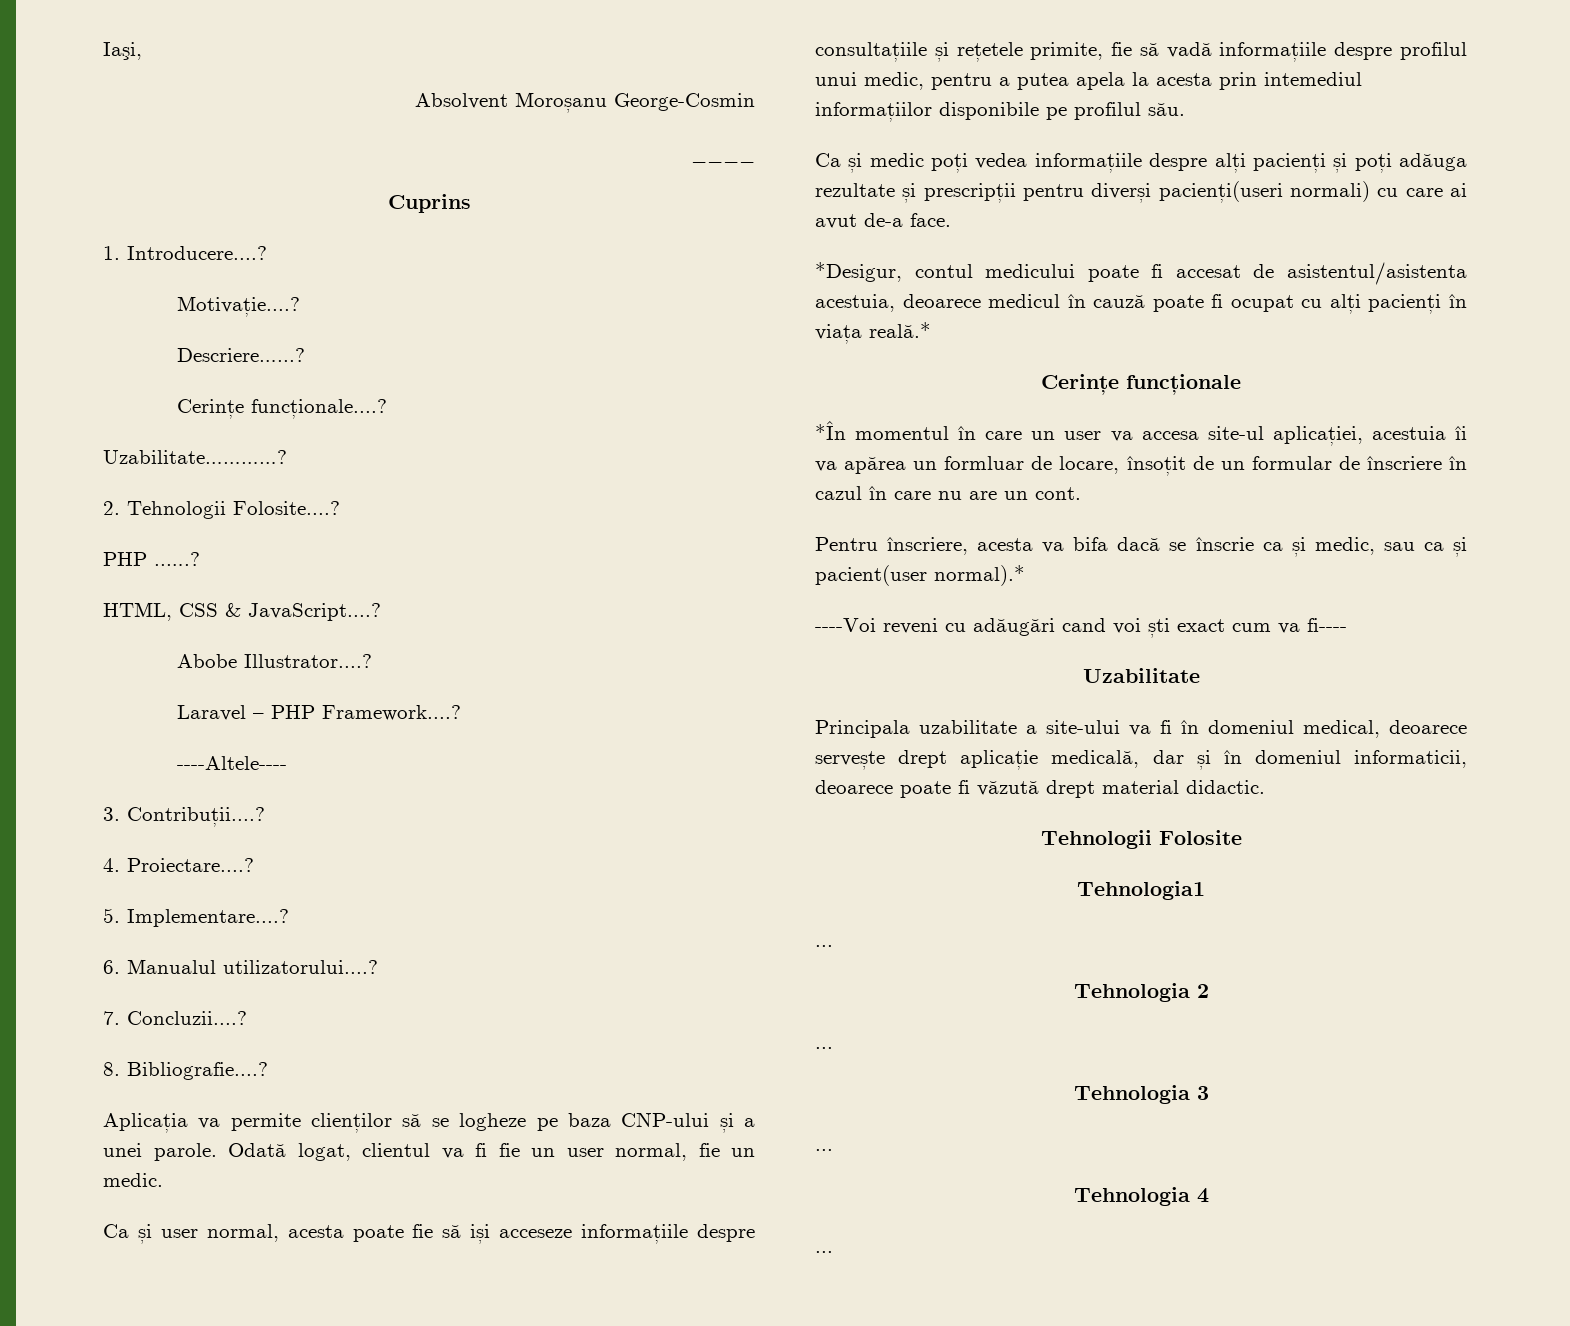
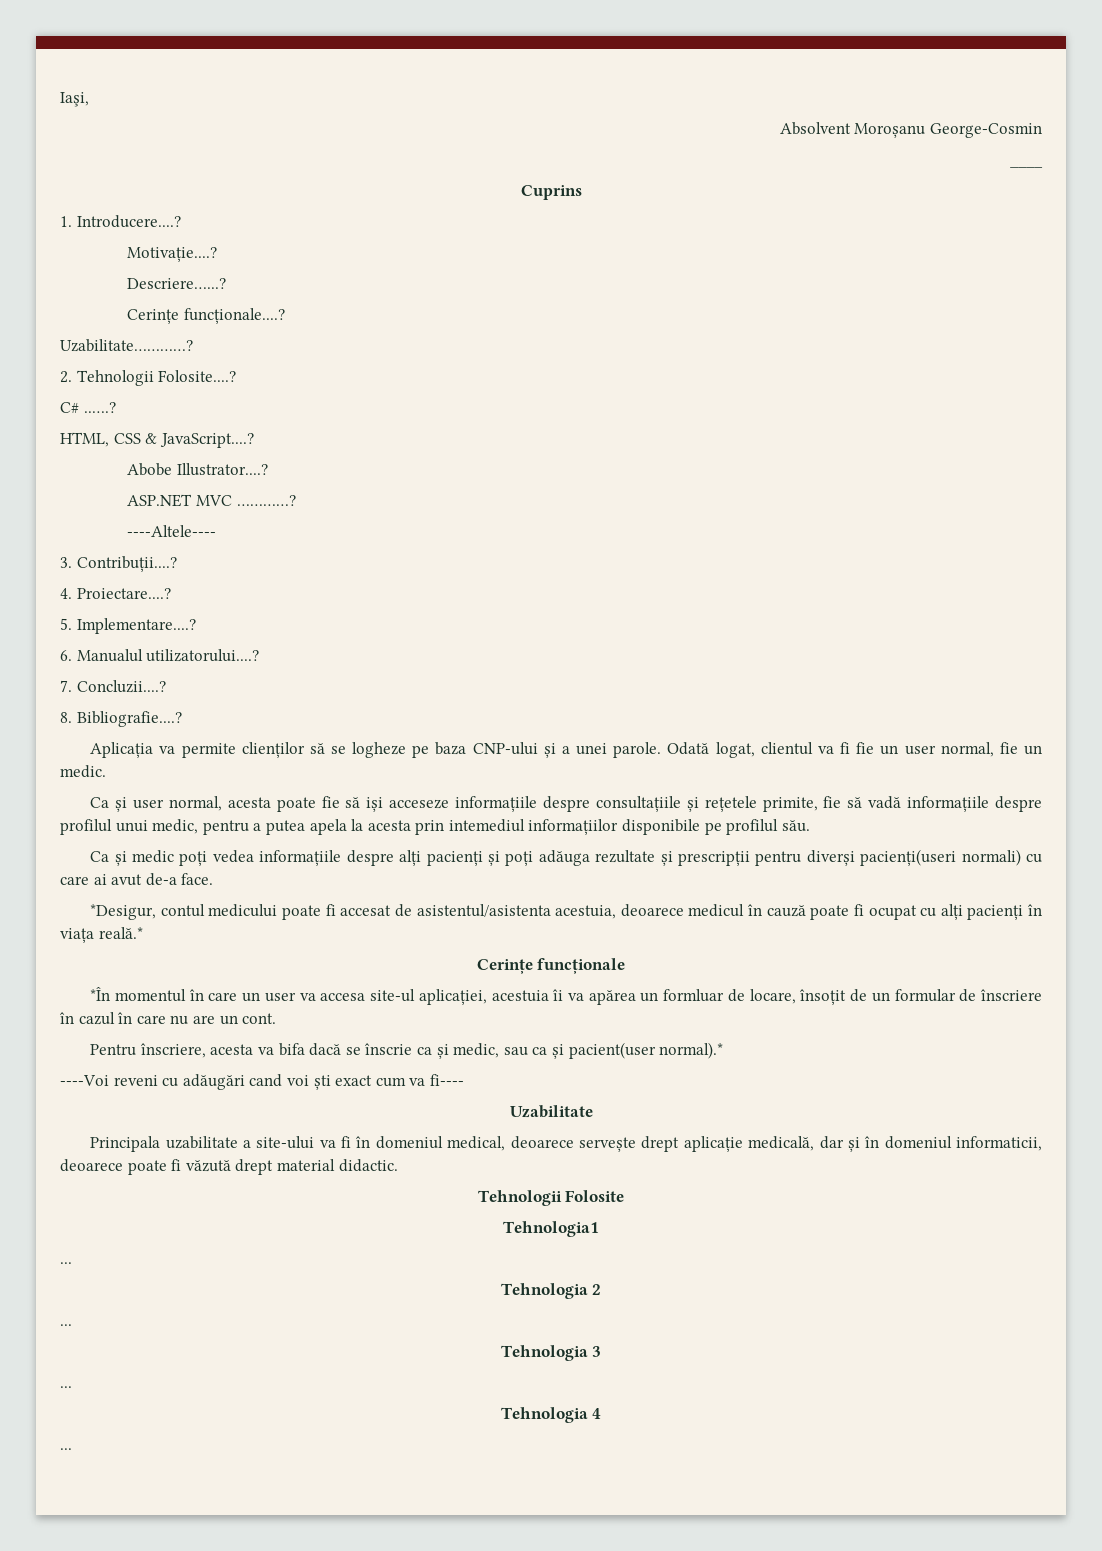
- PHP ..….?
+ C# ..….?
- Laravel – PHP Framework....?
+ ASP.NET MVC …………?

